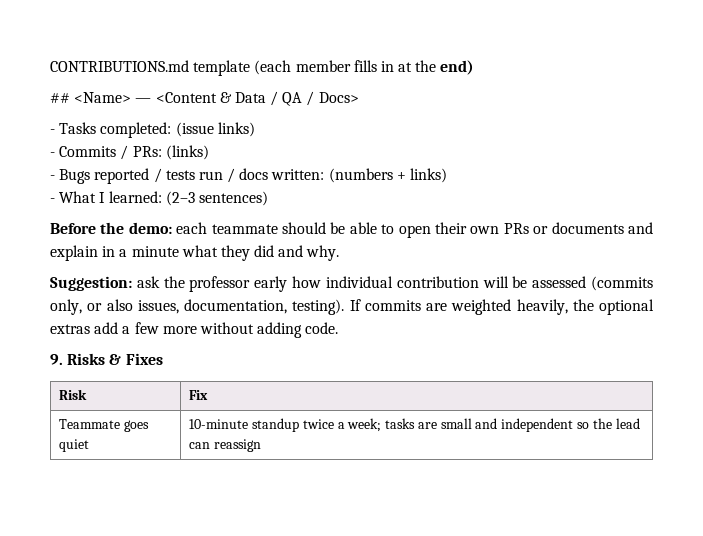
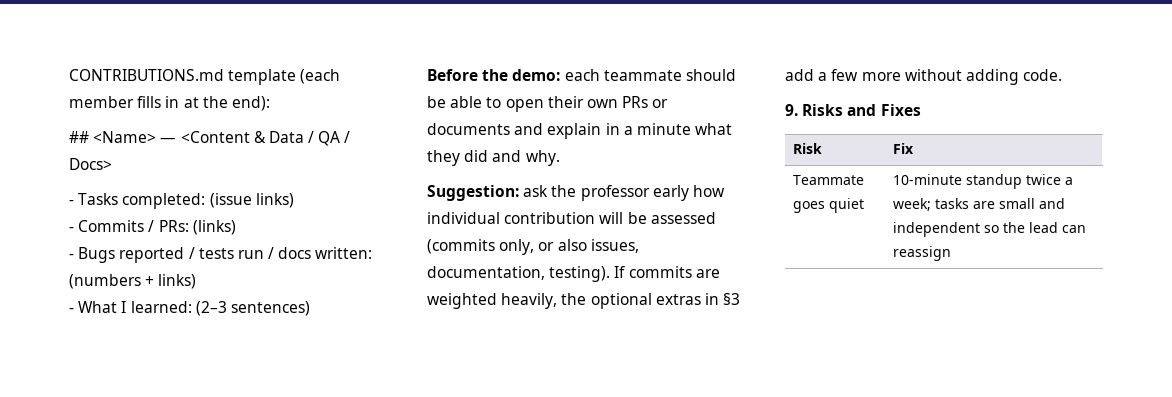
- CONTRIBUTIONS.md template (each member fills in at the end)
+ CONTRIBUTIONS.md template (each member fills in at the end):
- If commits are weighted heavily, the optional extras add a few more without adding code.
+ If commits are weighted heavily, the optional extras in §3 add a few more without adding code.
- 9. Risks & Fixes
+ 9. Risks and Fixes

